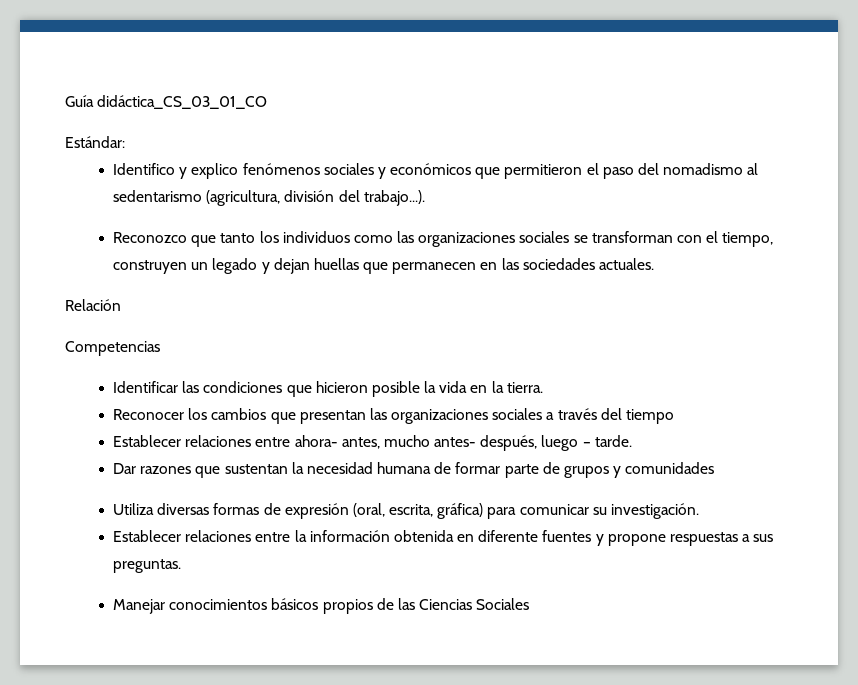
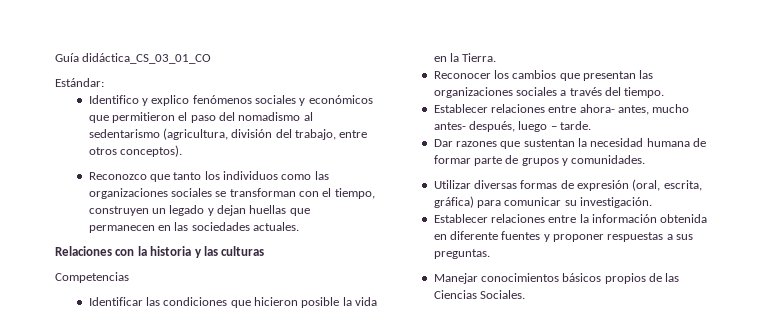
- Identifico y explico fenómenos sociales y económicos que permitieron el paso del nomadismo al sedentarismo (agricultura, división del trabajo...).
+ Identifico y explico fenómenos sociales y económicos que permitieron el paso del nomadismo al sedentarismo (agricultura, división del trabajo, entre otros conceptos).
- Relación
+ Relaciones con la historia y las culturas
- Identificar las condiciones que hicieron posible la vida en la tierra.
+ Identificar las condiciones que hicieron posible la vida en la Tierra.
- Reconocer los cambios que presentan las organizaciones sociales a través del tiempo
+ Reconocer los cambios que presentan las organizaciones sociales a través del tiempo.
- Dar razones que sustentan la necesidad humana de formar parte de grupos y comunidades
- Utiliza diversas formas de expresión (oral, escrita, gráfica) para comunicar su investigación.
+ Dar razones que sustentan la necesidad humana de formar parte de grupos y comunidades.
+ Utilizar diversas formas de expresión (oral, escrita, gráfica) para comunicar su investigación.
- Establecer relaciones entre la información obtenida en diferente fuentes y propone respuestas a sus preguntas.
+ Establecer relaciones entre la información obtenida en diferente fuentes y proponer respuestas a sus preguntas.
- Manejar conocimientos básicos propios de las Ciencias Sociales
+ Manejar conocimientos básicos propios de las Ciencias Sociales.

